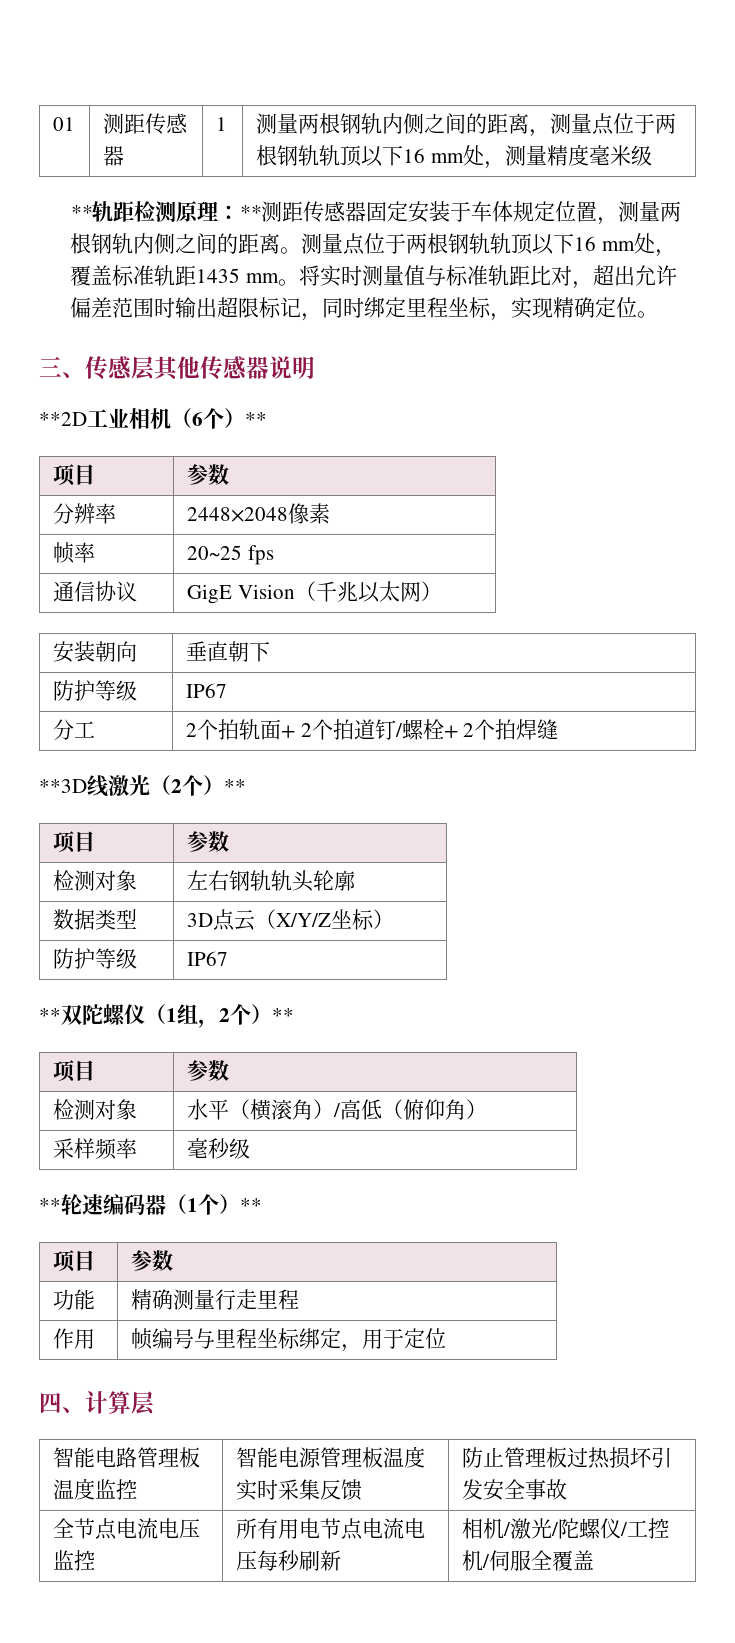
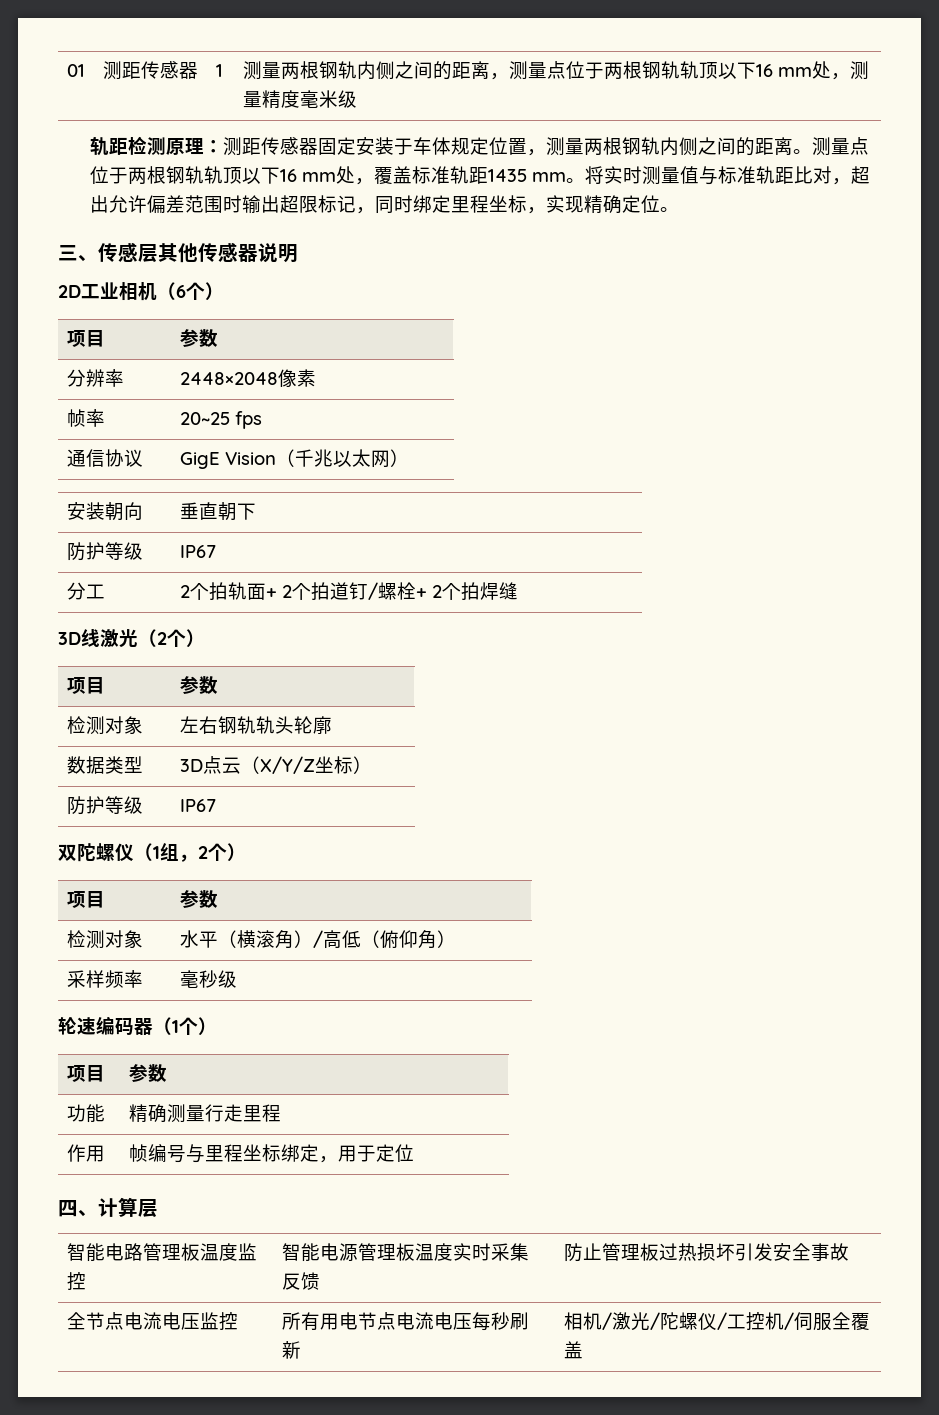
- **轨距检测原理：**测距传感器固定安装于车体规定位置，测量两根钢轨内侧之间的距离。
+ 轨距检测原理：测距传感器固定安装于车体规定位置，测量两根钢轨内侧之间的距离。
- **2D工业相机（6个）**
+ 2D工业相机（6个）
- **3D线激光（2个）**
+ 3D线激光（2个）
- **双陀螺仪（1组，2个）**
+ 双陀螺仪（1组，2个）
- **轮速编码器（1个）**
+ 轮速编码器（1个）

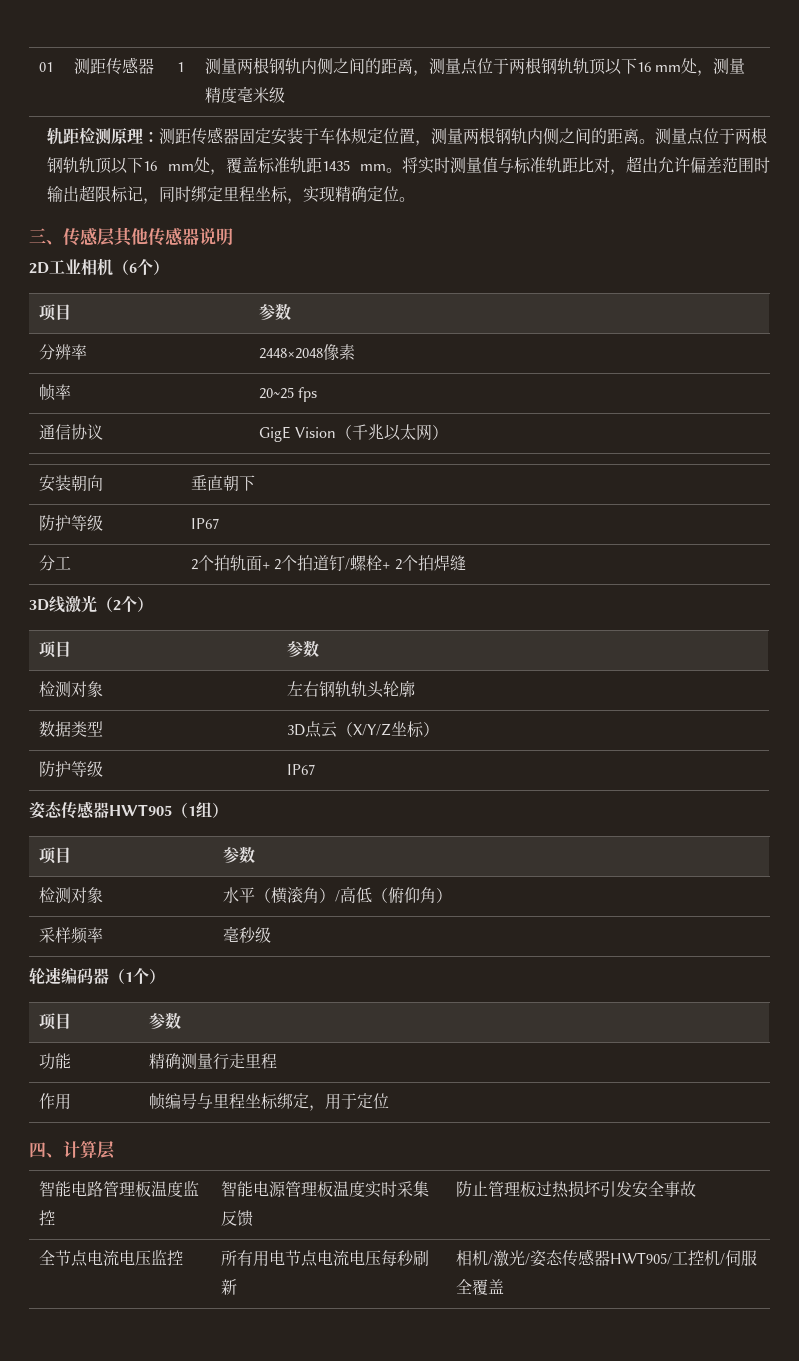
- 双陀螺仪（1组，2个）
+ 姿态传感器HWT905（1组）
- 全节点电流电压监控 | 所有用电节点电流电压每秒刷新 | 相机/激光/陀螺仪/工控机/伺服全覆盖
+ 全节点电流电压监控 | 所有用电节点电流电压每秒刷新 | 相机/激光/姿态传感器HWT905/工控机/伺服全覆盖

